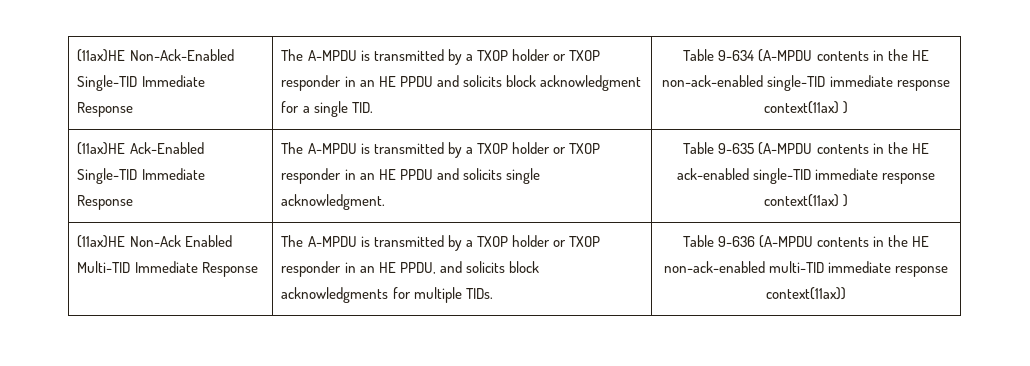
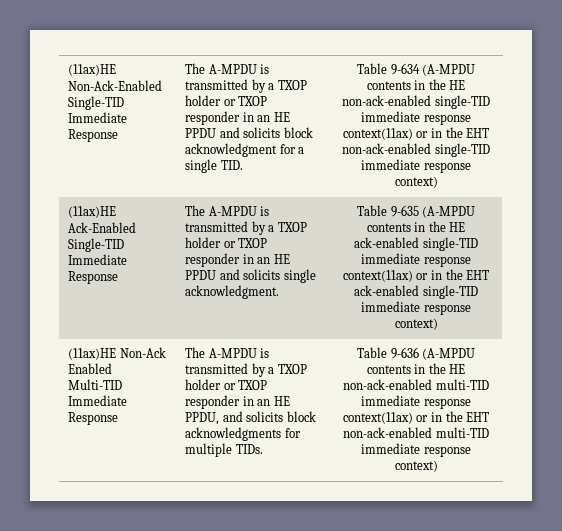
- Table 9-634 (A-MPDU contents in the HE non-ack-enabled single-TID immediate response context(11ax) )
+ Table 9-634 (A-MPDU contents in the HE non-ack-enabled single-TID immediate response context(11ax) or in the EHT non-ack-enabled single-TID immediate response context)
- Table 9-635 (A-MPDU contents in the HE ack-enabled single-TID immediate response context(11ax) )
+ Table 9-635 (A-MPDU contents in the HE ack-enabled single-TID immediate response context(11ax) or in the EHT ack-enabled single-TID immediate response context)
- Table 9-636 (A-MPDU contents in the HE non-ack-enabled multi-TID immediate response context(11ax))
+ Table 9-636 (A-MPDU contents in the HE non-ack-enabled multi-TID immediate response context(11ax) or in the EHT non-ack-enabled multi-TID immediate response context)

